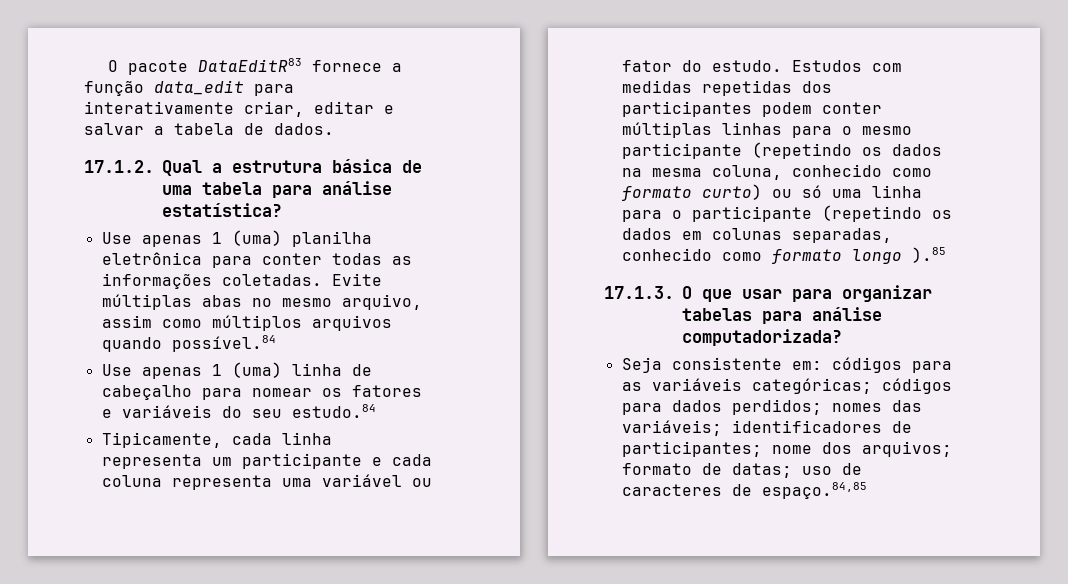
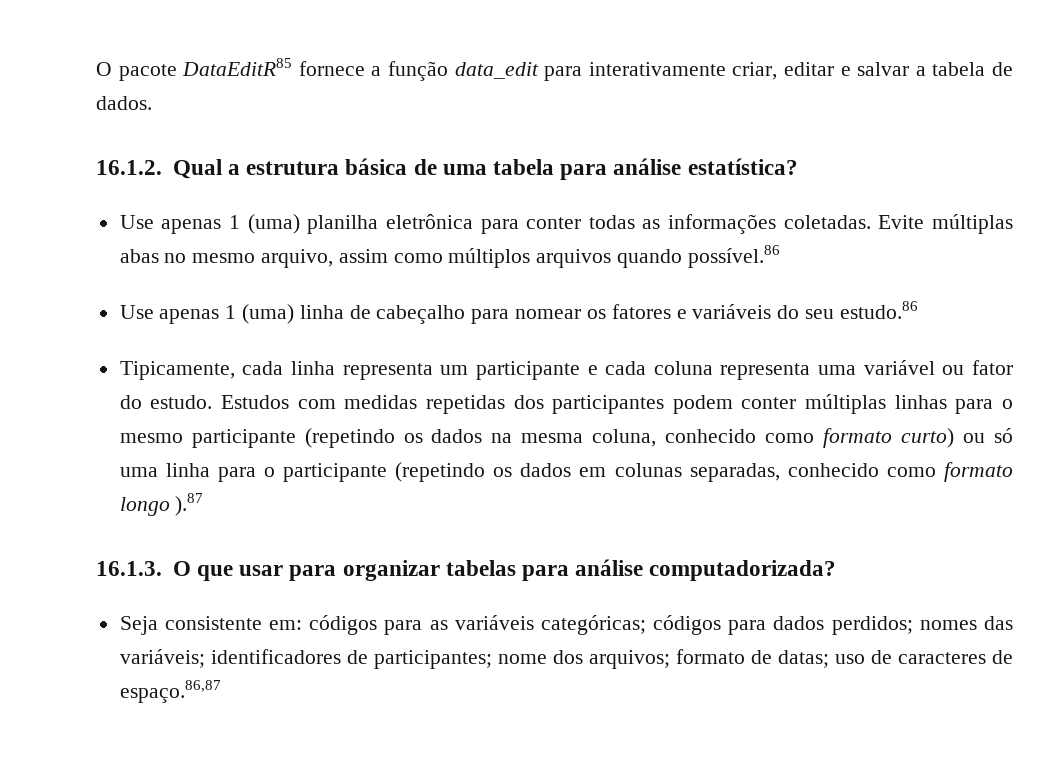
- O pacote DataEditR83 fornece a função data_edit para interativamente criar, editar e salvar a tabela de dados.
+ O pacote DataEditR85 fornece a função data_edit para interativamente criar, editar e salvar a tabela de dados.
- 17.1.2. Qual a estrutura básica de uma tabela para análise estatística?
+ 16.1.2. Qual a estrutura básica de uma tabela para análise estatística?
- Evite múltiplas abas no mesmo arquivo, assim como múltiplos arquivos quando possível.84
+ Evite múltiplas abas no mesmo arquivo, assim como múltiplos arquivos quando possível.86
- Use apenas 1 (uma) linha de cabeçalho para nomear os fatores e variáveis do seu estudo.84
+ Use apenas 1 (uma) linha de cabeçalho para nomear os fatores e variáveis do seu estudo.86
- Estudos com medidas repetidas dos participantes podem conter múltiplas linhas para o mesmo participante (repetindo os dados na mesma coluna, conhecido como formato curto) ou só uma linha para o participante (repetindo os dados em colunas separadas, conhecido como formato longo ).85
- 17.1.3. O que usar para organizar tabelas para análise computadorizada?
+ Estudos com medidas repetidas dos participantes podem conter múltiplas linhas para o mesmo participante (repetindo os dados na mesma coluna, conhecido como formato curto) ou só uma linha para o participante (repetindo os dados em colunas separadas, conhecido como formato longo ).87
+ 16.1.3. O que usar para organizar tabelas para análise computadorizada?
- Seja consistente em: códigos para as variáveis categóricas; códigos para dados perdidos; nomes das variáveis; identificadores de participantes; nome dos arquivos; formato de datas; uso de caracteres de espaço.84,85
+ Seja consistente em: códigos para as variáveis categóricas; códigos para dados perdidos; nomes das variáveis; identificadores de participantes; nome dos arquivos; formato de datas; uso de caracteres de espaço.86,87

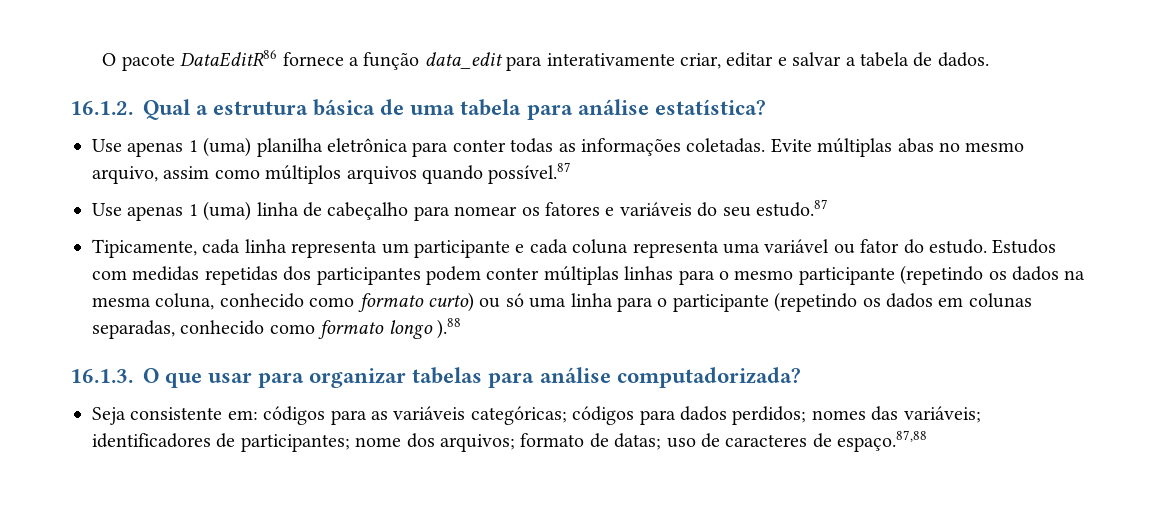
- O pacote DataEditR85 fornece a função data_edit para interativamente criar, editar e salvar a tabela de dados.
+ O pacote DataEditR86 fornece a função data_edit para interativamente criar, editar e salvar a tabela de dados.
- Evite múltiplas abas no mesmo arquivo, assim como múltiplos arquivos quando possível.86
+ Evite múltiplas abas no mesmo arquivo, assim como múltiplos arquivos quando possível.87
- Use apenas 1 (uma) linha de cabeçalho para nomear os fatores e variáveis do seu estudo.86
+ Use apenas 1 (uma) linha de cabeçalho para nomear os fatores e variáveis do seu estudo.87
- Estudos com medidas repetidas dos participantes podem conter múltiplas linhas para o mesmo participante (repetindo os dados na mesma coluna, conhecido como formato curto) ou só uma linha para o participante (repetindo os dados em colunas separadas, conhecido como formato longo ).87
+ Estudos com medidas repetidas dos participantes podem conter múltiplas linhas para o mesmo participante (repetindo os dados na mesma coluna, conhecido como formato curto) ou só uma linha para o participante (repetindo os dados em colunas separadas, conhecido como formato longo ).88
- Seja consistente em: códigos para as variáveis categóricas; códigos para dados perdidos; nomes das variáveis; identificadores de participantes; nome dos arquivos; formato de datas; uso de caracteres de espaço.86,87
+ Seja consistente em: códigos para as variáveis categóricas; códigos para dados perdidos; nomes das variáveis; identificadores de participantes; nome dos arquivos; formato de datas; uso de caracteres de espaço.87,88

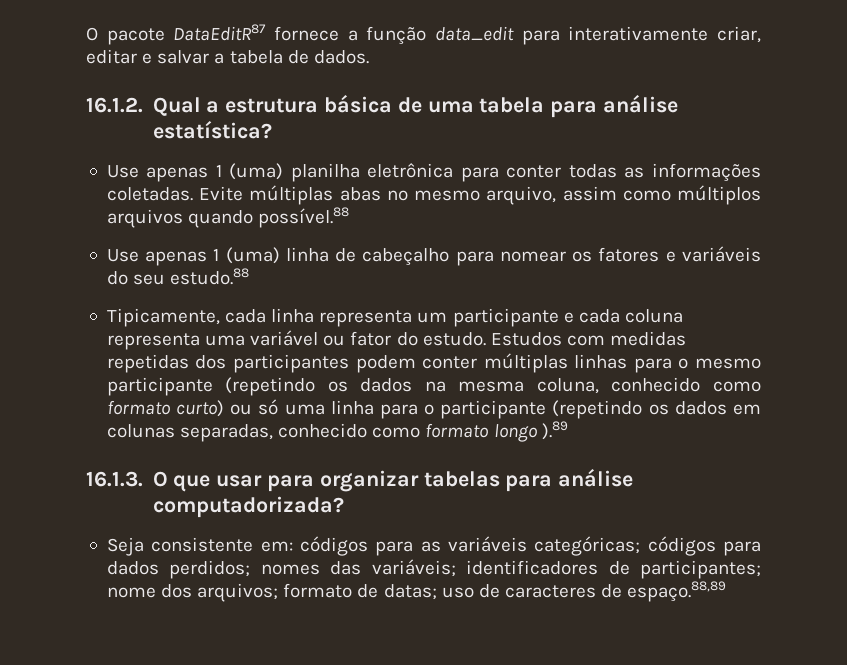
- O pacote DataEditR86 fornece a função data_edit para interativamente criar, editar e salvar a tabela de dados.
+ O pacote DataEditR87 fornece a função data_edit para interativamente criar, editar e salvar a tabela de dados.
- Evite múltiplas abas no mesmo arquivo, assim como múltiplos arquivos quando possível.87
+ Evite múltiplas abas no mesmo arquivo, assim como múltiplos arquivos quando possível.88
- Use apenas 1 (uma) linha de cabeçalho para nomear os fatores e variáveis do seu estudo.87
+ Use apenas 1 (uma) linha de cabeçalho para nomear os fatores e variáveis do seu estudo.88
- Estudos com medidas repetidas dos participantes podem conter múltiplas linhas para o mesmo participante (repetindo os dados na mesma coluna, conhecido como formato curto) ou só uma linha para o participante (repetindo os dados em colunas separadas, conhecido como formato longo ).88
+ Estudos com medidas repetidas dos participantes podem conter múltiplas linhas para o mesmo participante (repetindo os dados na mesma coluna, conhecido como formato curto) ou só uma linha para o participante (repetindo os dados em colunas separadas, conhecido como formato longo ).89
- Seja consistente em: códigos para as variáveis categóricas; códigos para dados perdidos; nomes das variáveis; identificadores de participantes; nome dos arquivos; formato de datas; uso de caracteres de espaço.87,88
+ Seja consistente em: códigos para as variáveis categóricas; códigos para dados perdidos; nomes das variáveis; identificadores de participantes; nome dos arquivos; formato de datas; uso de caracteres de espaço.88,89

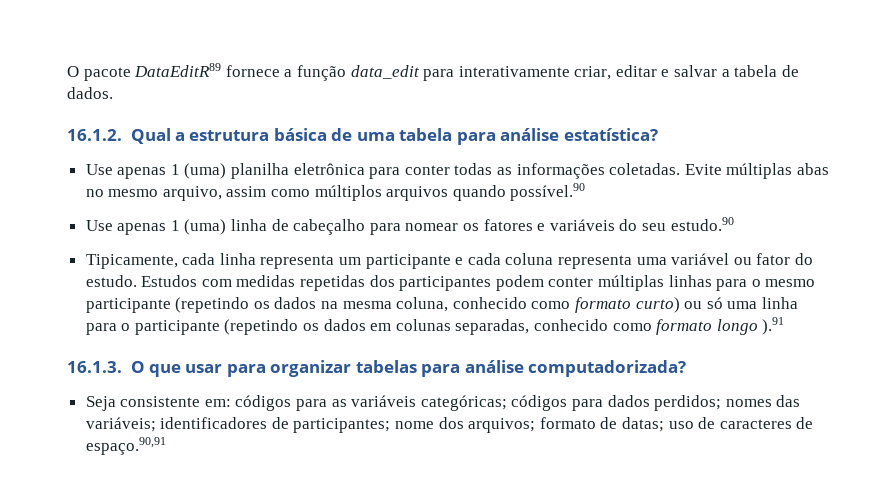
- O pacote DataEditR87 fornece a função data_edit para interativamente criar, editar e salvar a tabela de dados.
+ O pacote DataEditR89 fornece a função data_edit para interativamente criar, editar e salvar a tabela de dados.
- Evite múltiplas abas no mesmo arquivo, assim como múltiplos arquivos quando possível.88
+ Evite múltiplas abas no mesmo arquivo, assim como múltiplos arquivos quando possível.90
- Use apenas 1 (uma) linha de cabeçalho para nomear os fatores e variáveis do seu estudo.88
+ Use apenas 1 (uma) linha de cabeçalho para nomear os fatores e variáveis do seu estudo.90
- Estudos com medidas repetidas dos participantes podem conter múltiplas linhas para o mesmo participante (repetindo os dados na mesma coluna, conhecido como formato curto) ou só uma linha para o participante (repetindo os dados em colunas separadas, conhecido como formato longo ).89
+ Estudos com medidas repetidas dos participantes podem conter múltiplas linhas para o mesmo participante (repetindo os dados na mesma coluna, conhecido como formato curto) ou só uma linha para o participante (repetindo os dados em colunas separadas, conhecido como formato longo ).91
- Seja consistente em: códigos para as variáveis categóricas; códigos para dados perdidos; nomes das variáveis; identificadores de participantes; nome dos arquivos; formato de datas; uso de caracteres de espaço.88,89
+ Seja consistente em: códigos para as variáveis categóricas; códigos para dados perdidos; nomes das variáveis; identificadores de participantes; nome dos arquivos; formato de datas; uso de caracteres de espaço.90,91

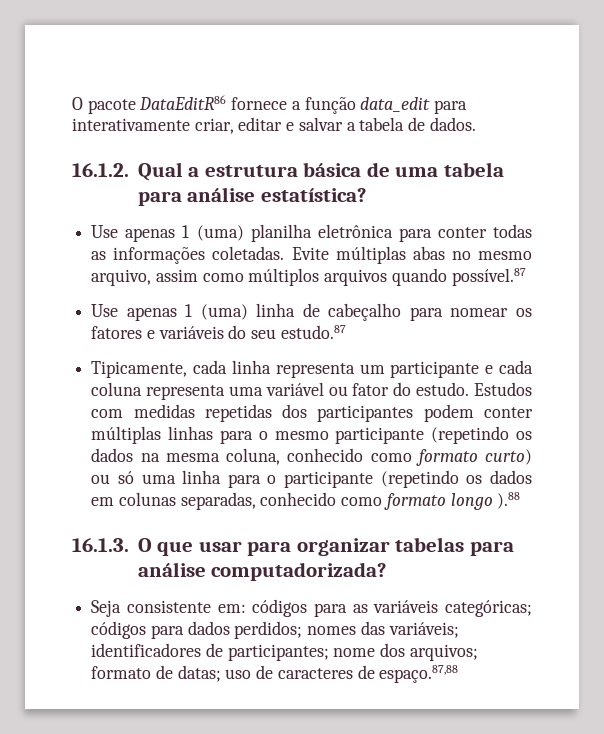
- O pacote DataEditR89 fornece a função data_edit para interativamente criar, editar e salvar a tabela de dados.
+ O pacote DataEditR86 fornece a função data_edit para interativamente criar, editar e salvar a tabela de dados.
- Evite múltiplas abas no mesmo arquivo, assim como múltiplos arquivos quando possível.90
+ Evite múltiplas abas no mesmo arquivo, assim como múltiplos arquivos quando possível.87
- Use apenas 1 (uma) linha de cabeçalho para nomear os fatores e variáveis do seu estudo.90
+ Use apenas 1 (uma) linha de cabeçalho para nomear os fatores e variáveis do seu estudo.87
- Estudos com medidas repetidas dos participantes podem conter múltiplas linhas para o mesmo participante (repetindo os dados na mesma coluna, conhecido como formato curto) ou só uma linha para o participante (repetindo os dados em colunas separadas, conhecido como formato longo ).91
+ Estudos com medidas repetidas dos participantes podem conter múltiplas linhas para o mesmo participante (repetindo os dados na mesma coluna, conhecido como formato curto) ou só uma linha para o participante (repetindo os dados em colunas separadas, conhecido como formato longo ).88
- Seja consistente em: códigos para as variáveis categóricas; códigos para dados perdidos; nomes das variáveis; identificadores de participantes; nome dos arquivos; formato de datas; uso de caracteres de espaço.90,91
+ Seja consistente em: códigos para as variáveis categóricas; códigos para dados perdidos; nomes das variáveis; identificadores de participantes; nome dos arquivos; formato de datas; uso de caracteres de espaço.87,88

